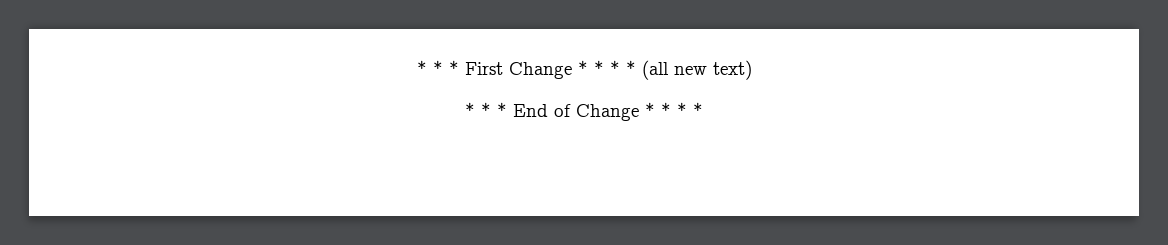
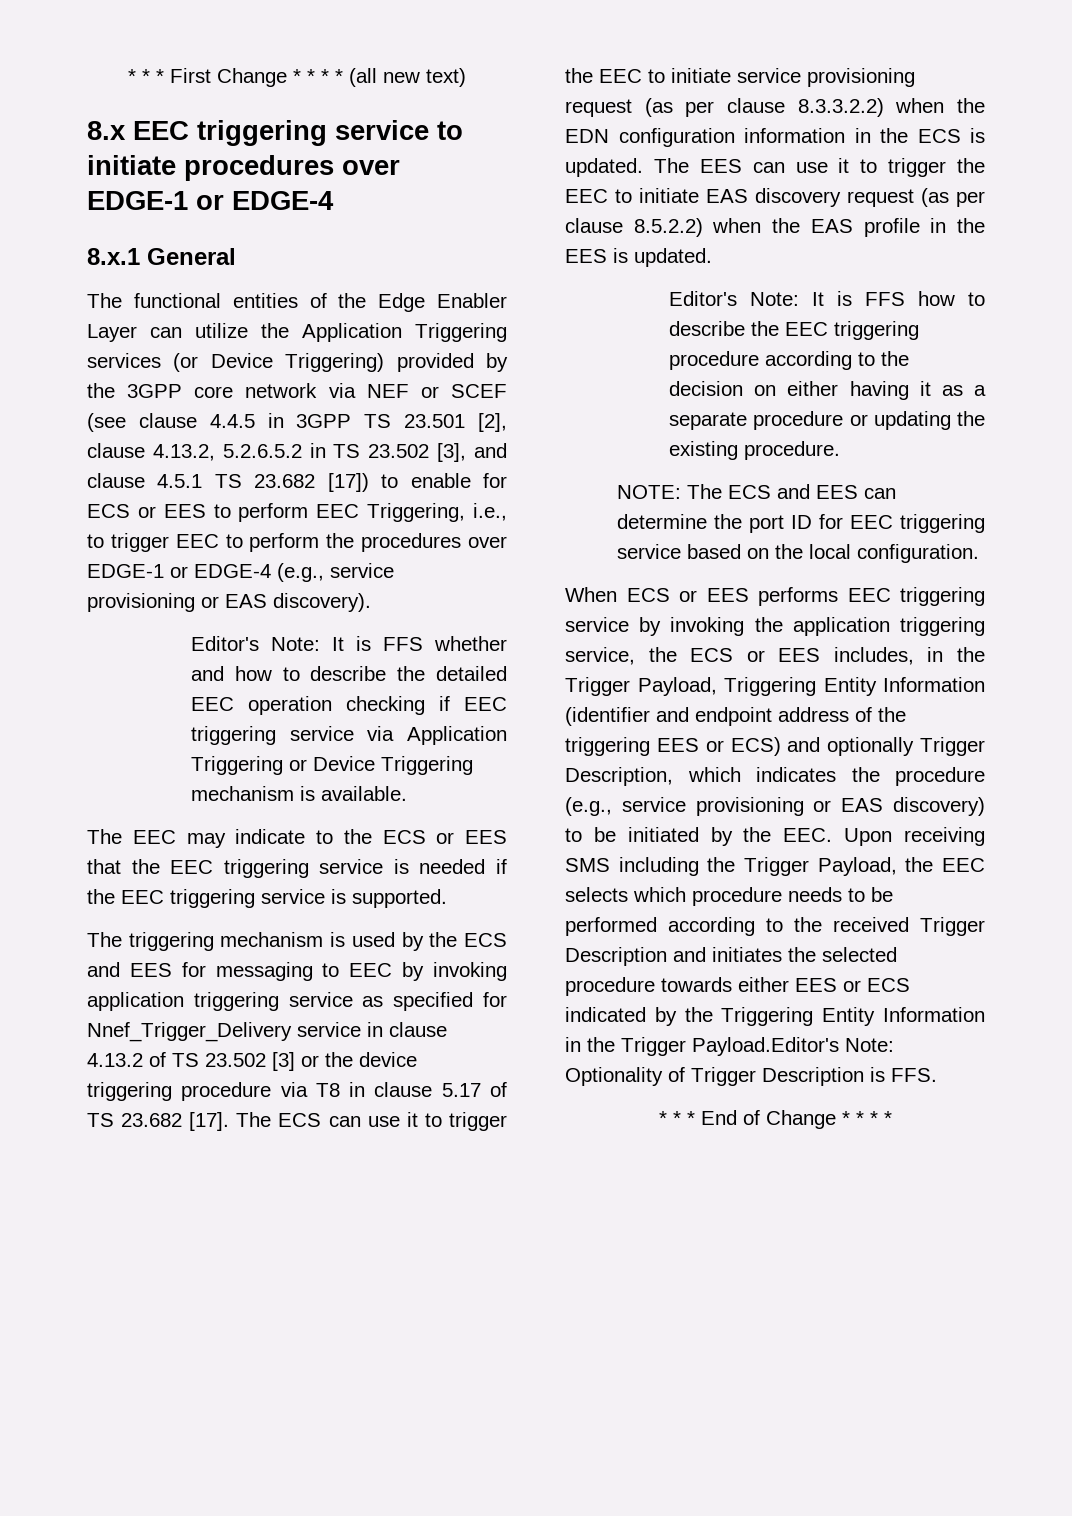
+ 8.x EEC triggering service to initiate procedures over EDGE-1 or EDGE-4
+ 8.x.1 General
+ The functional entities of the Edge Enabler Layer can utilize the Application Triggering services (or Device Triggering) provided by the 3GPP core network via NEF or SCEF (see clause 4.4.5 in 3GPP TS 23.501 [2], clause 4.13.2, 5.2.6.5.2 in TS 23.502 [3], and clause 4.5.1 TS 23.682 [17]) to enable for ECS or EES to perform EEC Triggering, i.e., to trigger EEC to perform the procedures over EDGE-1 or EDGE-4 (e.g., service provisioning or EAS discovery).
+ Editor's Note: It is FFS whether and how to describe the detailed EEC operation checking if EEC triggering service via Application Triggering or Device Triggering mechanism is available.
+ The EEC may indicate to the ECS or EES that the EEC triggering service is needed if the EEC triggering service is supported.
+ The triggering mechanism is used by the ECS and EES for messaging to EEC by invoking application triggering service as specified for Nnef_Trigger_Delivery service in clause 4.13.2 of TS 23.502 [3] or the device triggering procedure via T8 in clause 5.17 of TS 23.682 [17]. The ECS can use it to trigger the EEC to initiate service provisioning request (as per clause 8.3.3.2.2) when the EDN configuration information in the ECS is updated. The EES can use it to trigger the EEC to initiate EAS discovery request (as per clause 8.5.2.2) when the EAS profile in the EES is updated.
+ Editor's Note: It is FFS how to describe the EEC triggering procedure according to the decision on either having it as a separate procedure or updating the existing procedure.
+ NOTE: The ECS and EES can determine the port ID for EEC triggering service based on the local configuration.
+ When ECS or EES performs EEC triggering service by invoking the application triggering service, the ECS or EES includes, in the Trigger Payload, Triggering Entity Information (identifier and endpoint address of the triggering EES or ECS) and optionally Trigger Description, which indicates the procedure (e.g., service provisioning or EAS discovery) to be initiated by the EEC. Upon receiving SMS including the Trigger Payload, the EEC selects which procedure needs to be performed according to the received Trigger Description and initiates the selected procedure towards either EES or ECS indicated by the Triggering Entity Information in the Trigger Payload.Editor's Note: Optionality of Trigger Description is FFS.

